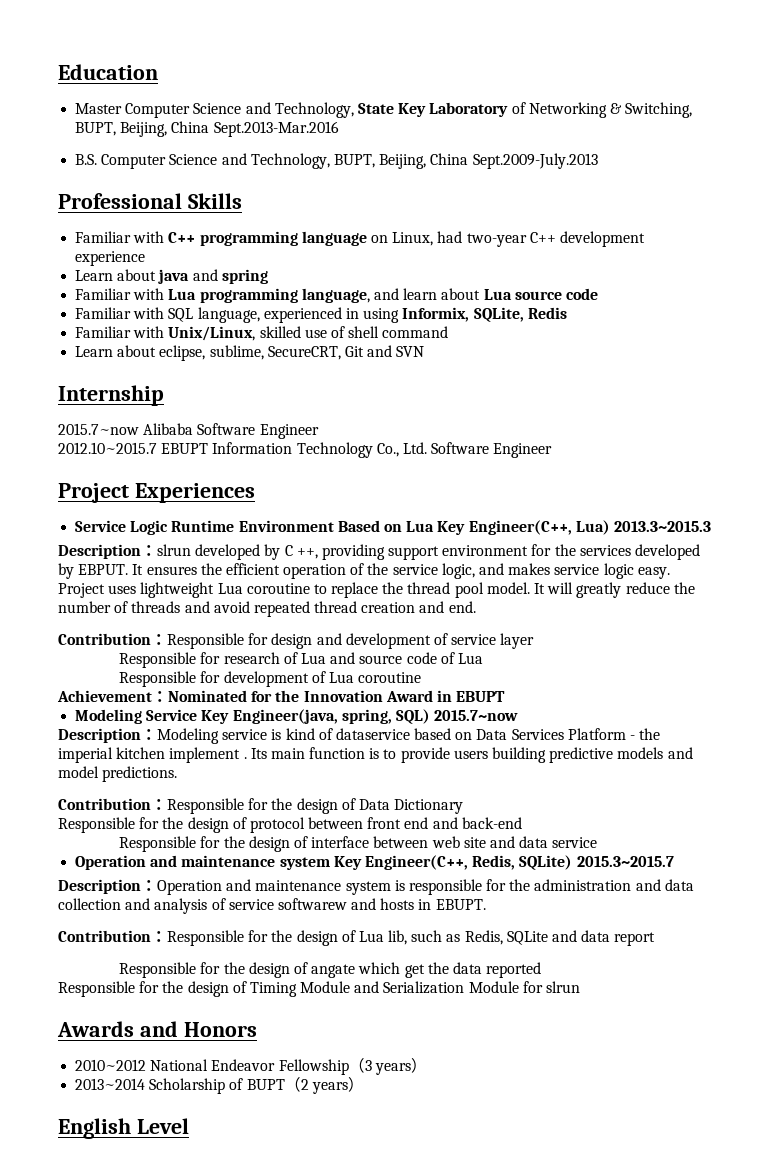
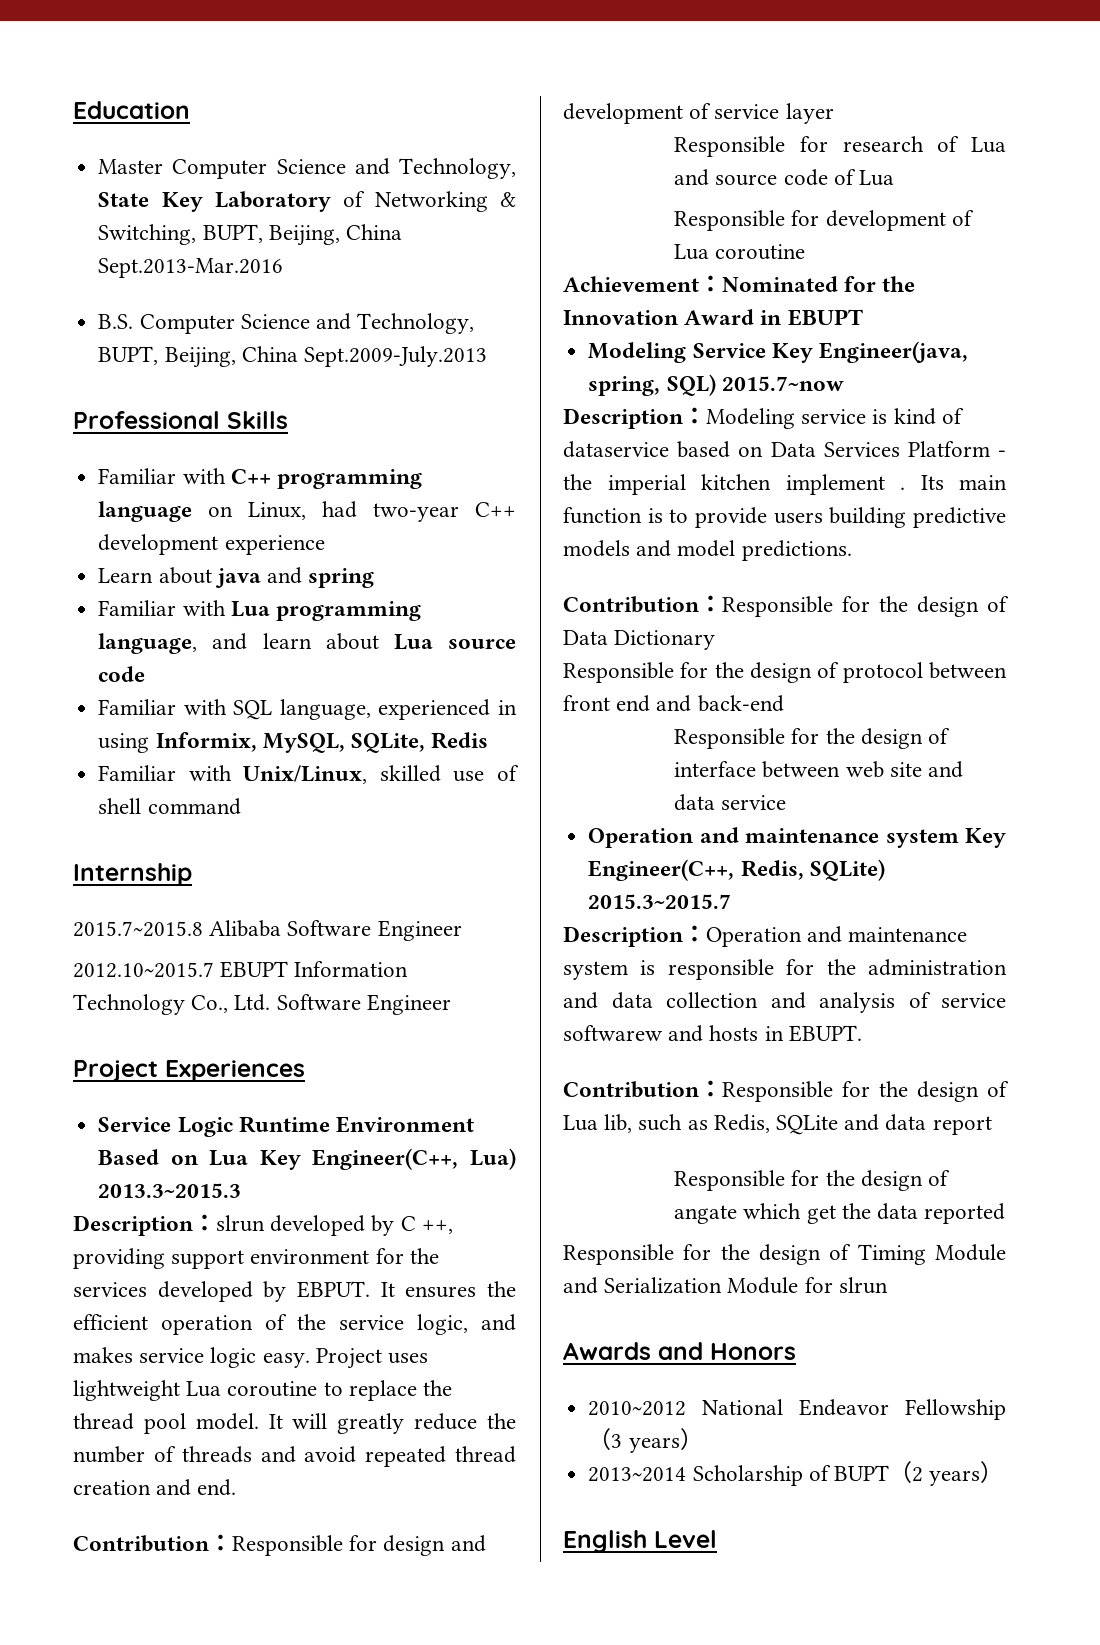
- Familiar with SQL language, experienced in using Informix, SQLite, Redis
+ Familiar with SQL language, experienced in using Informix, MySQL, SQLite, Redis
- Learn about eclipse, sublime, SecureCRT, Git and SVN
- 2015.7~now Alibaba Software Engineer
+ 2015.7~2015.8 Alibaba Software Engineer

